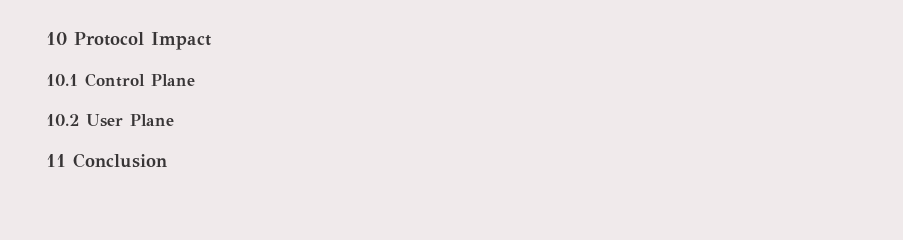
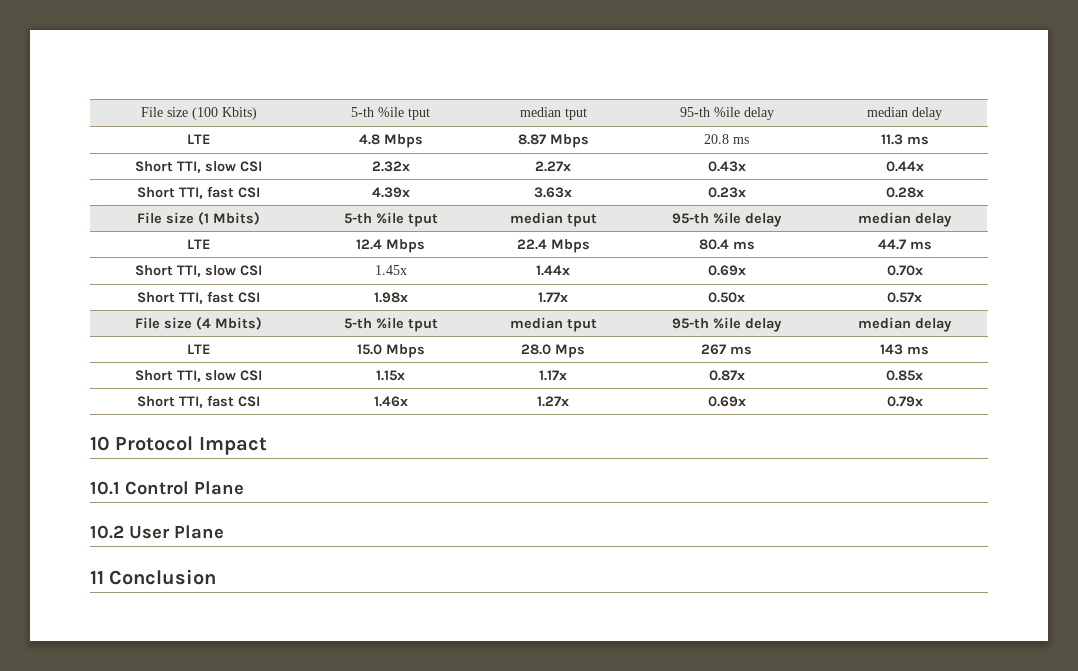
+ File size (100 Kbits) | 5-th %ile tput | median tput | 95-th %ile delay | median delay
+ LTE | 4.8 Mbps | 8.87 Mbps | 20.8 ms | 11.3 ms
+ Short TTI, slow CSI | 2.32x | 2.27x | 0.43x | 0.44x
+ Short TTI, fast CSI | 4.39x | 3.63x | 0.23x | 0.28x
+ File size (1 Mbits) | 5-th %ile tput | median tput | 95-th %ile delay | median delay
+ LTE | 12.4 Mbps | 22.4 Mbps | 80.4 ms | 44.7 ms
+ Short TTI, slow CSI | 1.45x | 1.44x | 0.69x | 0.70x
+ Short TTI, fast CSI | 1.98x | 1.77x | 0.50x | 0.57x
+ File size (4 Mbits) | 5-th %ile tput | median tput | 95-th %ile delay | median delay
+ LTE | 15.0 Mbps | 28.0 Mps | 267 ms | 143 ms
+ Short TTI, slow CSI | 1.15x | 1.17x | 0.87x | 0.85x
+ Short TTI, fast CSI | 1.46x | 1.27x | 0.69x | 0.79x

